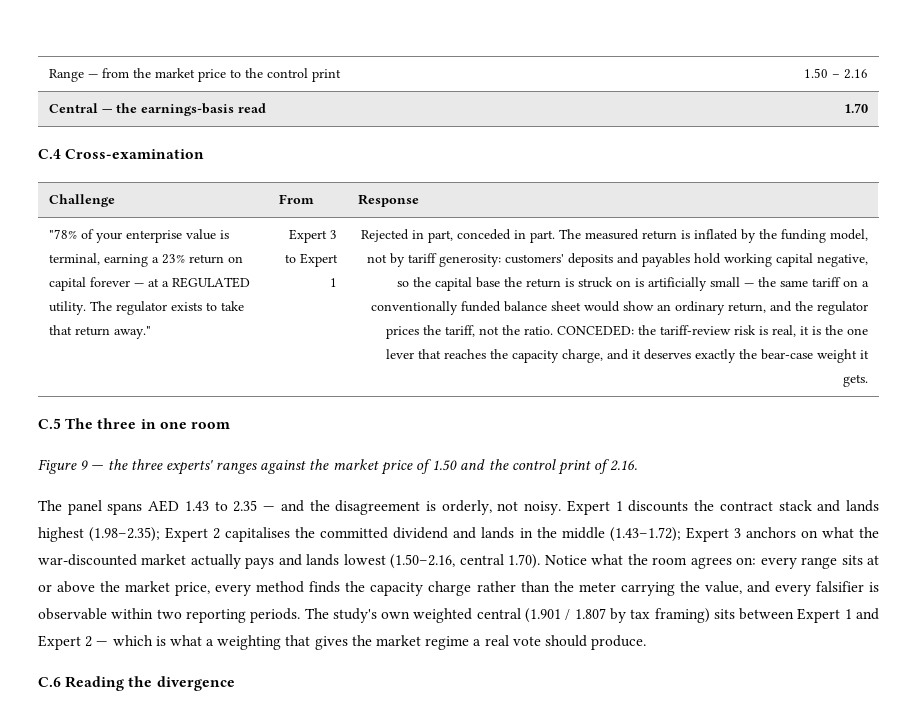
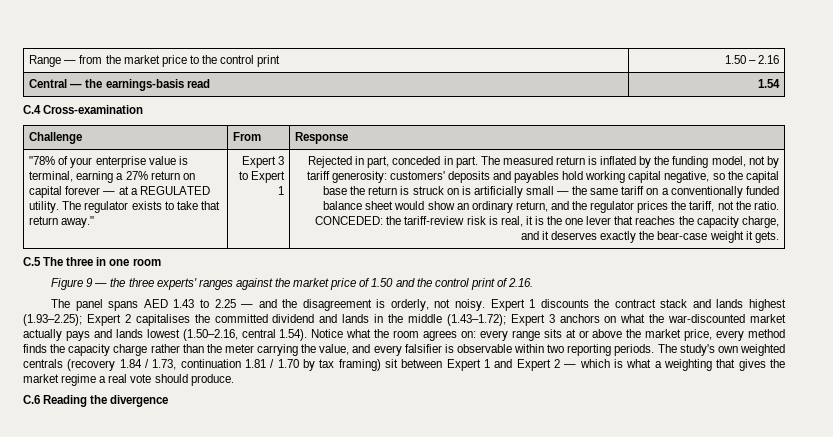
- Central — the earnings-basis read | 1.70
+ Central — the earnings-basis read | 1.54
- "78% of your enterprise value is terminal, earning a 23% return on capital forever — at a REGULATED utility.
+ "78% of your enterprise value is terminal, earning a 27% return on capital forever — at a REGULATED utility.
- The panel spans AED 1.43 to 2.35 — and the disagreement is orderly, not noisy.
+ The panel spans AED 1.43 to 2.25 — and the disagreement is orderly, not noisy.
- Expert 1 discounts the contract stack and lands highest (1.98–2.35);
+ Expert 1 discounts the contract stack and lands highest (1.93–2.25);
- Expert 3 anchors on what the war-discounted market actually pays and lands lowest (1.50–2.16, central 1.70). Notice what the room agrees on:
+ Expert 3 anchors on what the war-discounted market actually pays and lands lowest (1.50–2.16, central 1.54). Notice what the room agrees on:
- The study's own weighted central (1.901 / 1.807 by tax framing) sits between Expert 1 and Expert 2 — which is what a weighting that gives the market regime a real vote should produce.
+ The study's own weighted centrals (recovery 1.84 / 1.73, continuation 1.81 / 1.70 by tax framing) sit between Expert 1 and Expert 2 — which is what a weighting that gives the market regime a real vote should produce.

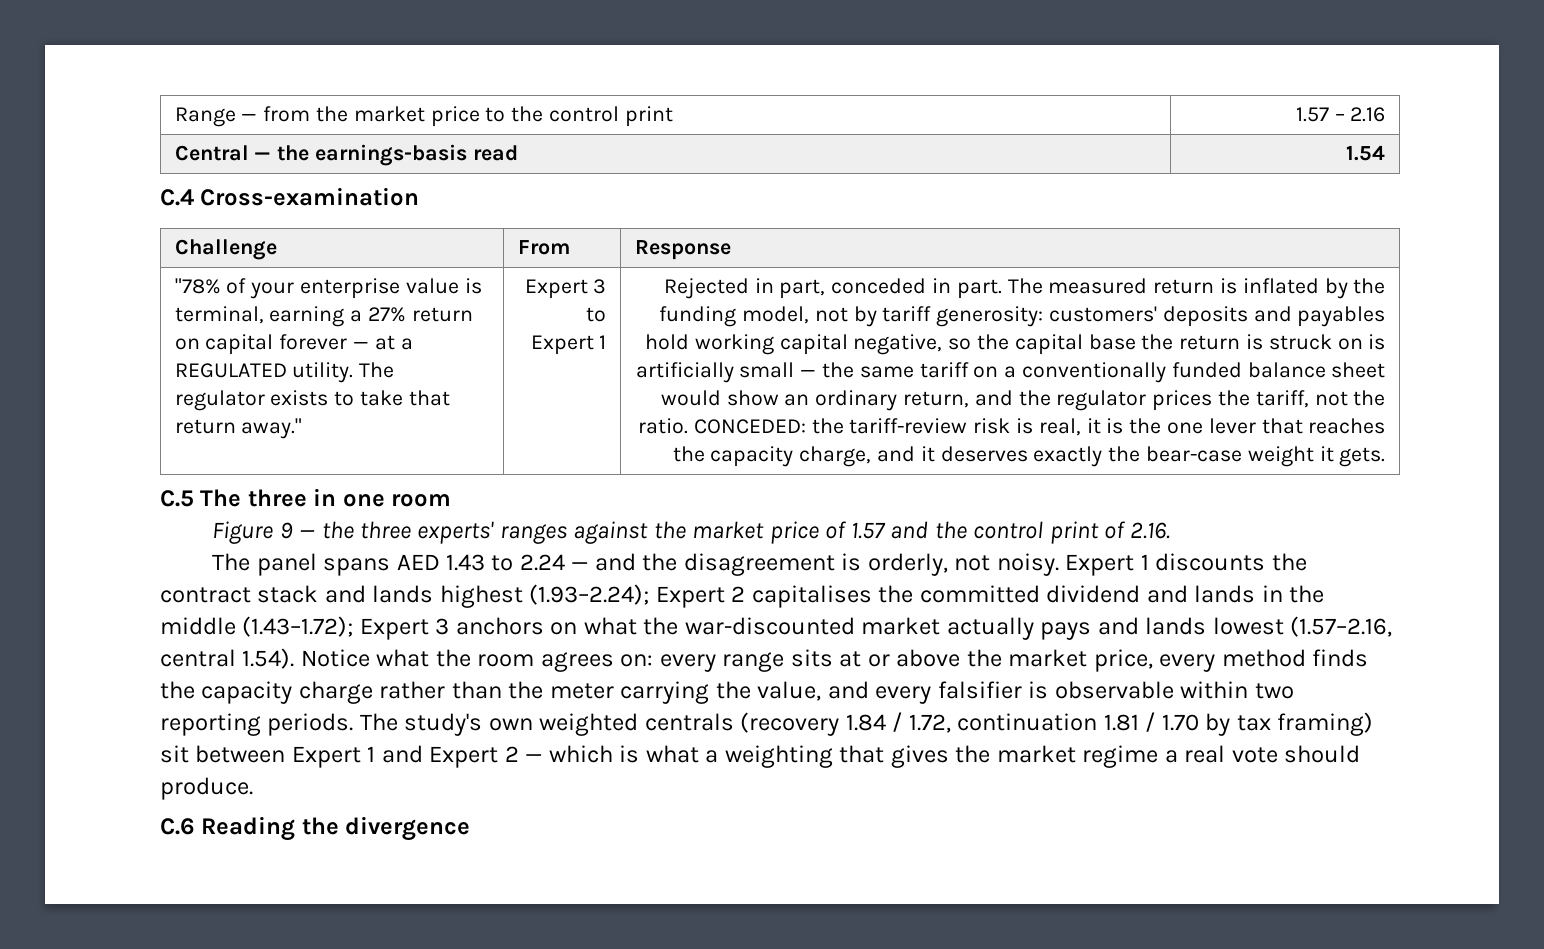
- Range — from the market price to the control print | 1.50 – 2.16
+ Range — from the market price to the control print | 1.57 – 2.16
- Figure 9 — the three experts' ranges against the market price of 1.50 and the control print of 2.16.
+ Figure 9 — the three experts' ranges against the market price of 1.57 and the control print of 2.16.
- The panel spans AED 1.43 to 2.25 — and the disagreement is orderly, not noisy.
+ The panel spans AED 1.43 to 2.24 — and the disagreement is orderly, not noisy.
- Expert 1 discounts the contract stack and lands highest (1.93–2.25);
+ Expert 1 discounts the contract stack and lands highest (1.93–2.24);
- Expert 3 anchors on what the war-discounted market actually pays and lands lowest (1.50–2.16, central 1.54). Notice what the room agrees on:
+ Expert 3 anchors on what the war-discounted market actually pays and lands lowest (1.57–2.16, central 1.54). Notice what the room agrees on:
- The study's own weighted centrals (recovery 1.84 / 1.73, continuation 1.81 / 1.70 by tax framing) sit between Expert 1 and Expert 2 — which is what a weighting that gives the market regime a real vote should produce.
+ The study's own weighted centrals (recovery 1.84 / 1.72, continuation 1.81 / 1.70 by tax framing) sit between Expert 1 and Expert 2 — which is what a weighting that gives the market regime a real vote should produce.

